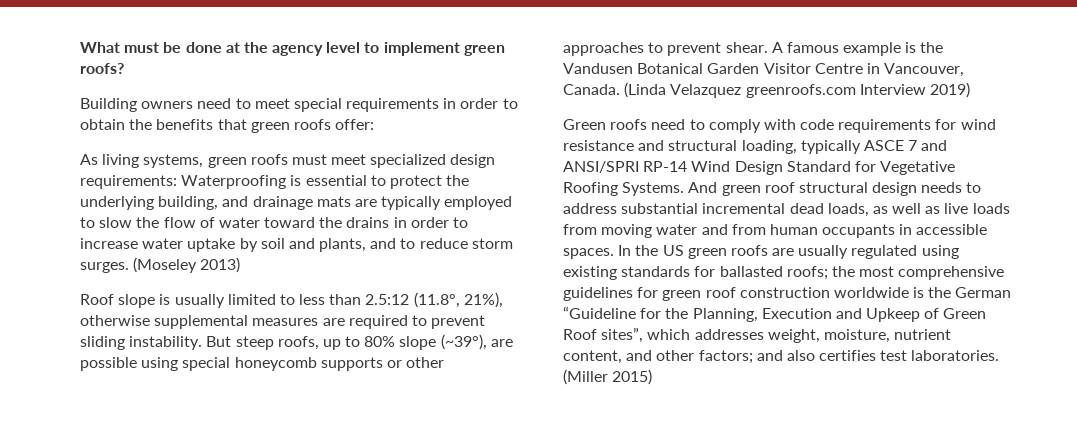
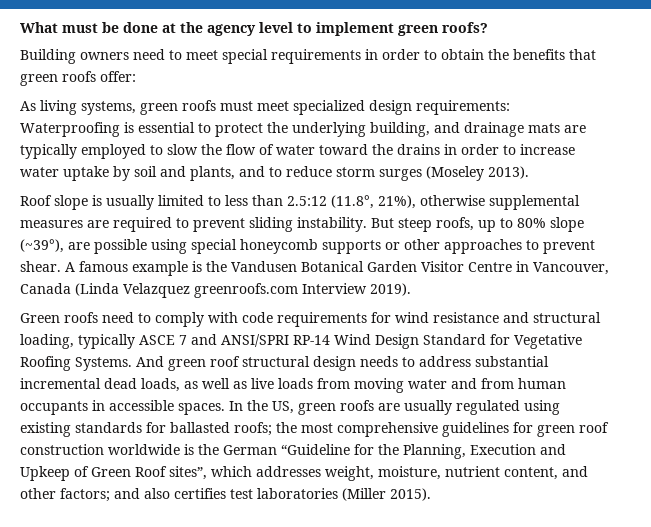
- As living systems, green roofs must meet specialized design requirements: Waterproofing is essential to protect the underlying building, and drainage mats are typically employed to slow the flow of water toward the drains in order to increase water uptake by soil and plants, and to reduce storm surges. (Moseley 2013)
+ As living systems, green roofs must meet specialized design requirements: Waterproofing is essential to protect the underlying building, and drainage mats are typically employed to slow the flow of water toward the drains in order to increase water uptake by soil and plants, and to reduce storm surges (Moseley 2013).
- A famous example is the Vandusen Botanical Garden Visitor Centre in Vancouver, Canada. (Linda Velazquez greenroofs.com Interview 2019)
+ A famous example is the Vandusen Botanical Garden Visitor Centre in Vancouver, Canada (Linda Velazquez greenroofs.com Interview 2019).
- In the US green roofs are usually regulated using existing standards for ballasted roofs; the most comprehensive guidelines for green roof construction worldwide is the German “Guideline for the Planning, Execution and Upkeep of Green Roof sites”, which addresses weight, moisture, nutrient content, and other factors; and also certifies test laboratories. (Miller 2015)
+ In the US, green roofs are usually regulated using existing standards for ballasted roofs; the most comprehensive guidelines for green roof construction worldwide is the German “Guideline for the Planning, Execution and Upkeep of Green Roof sites”, which addresses weight, moisture, nutrient content, and other factors; and also certifies test laboratories (Miller 2015).

